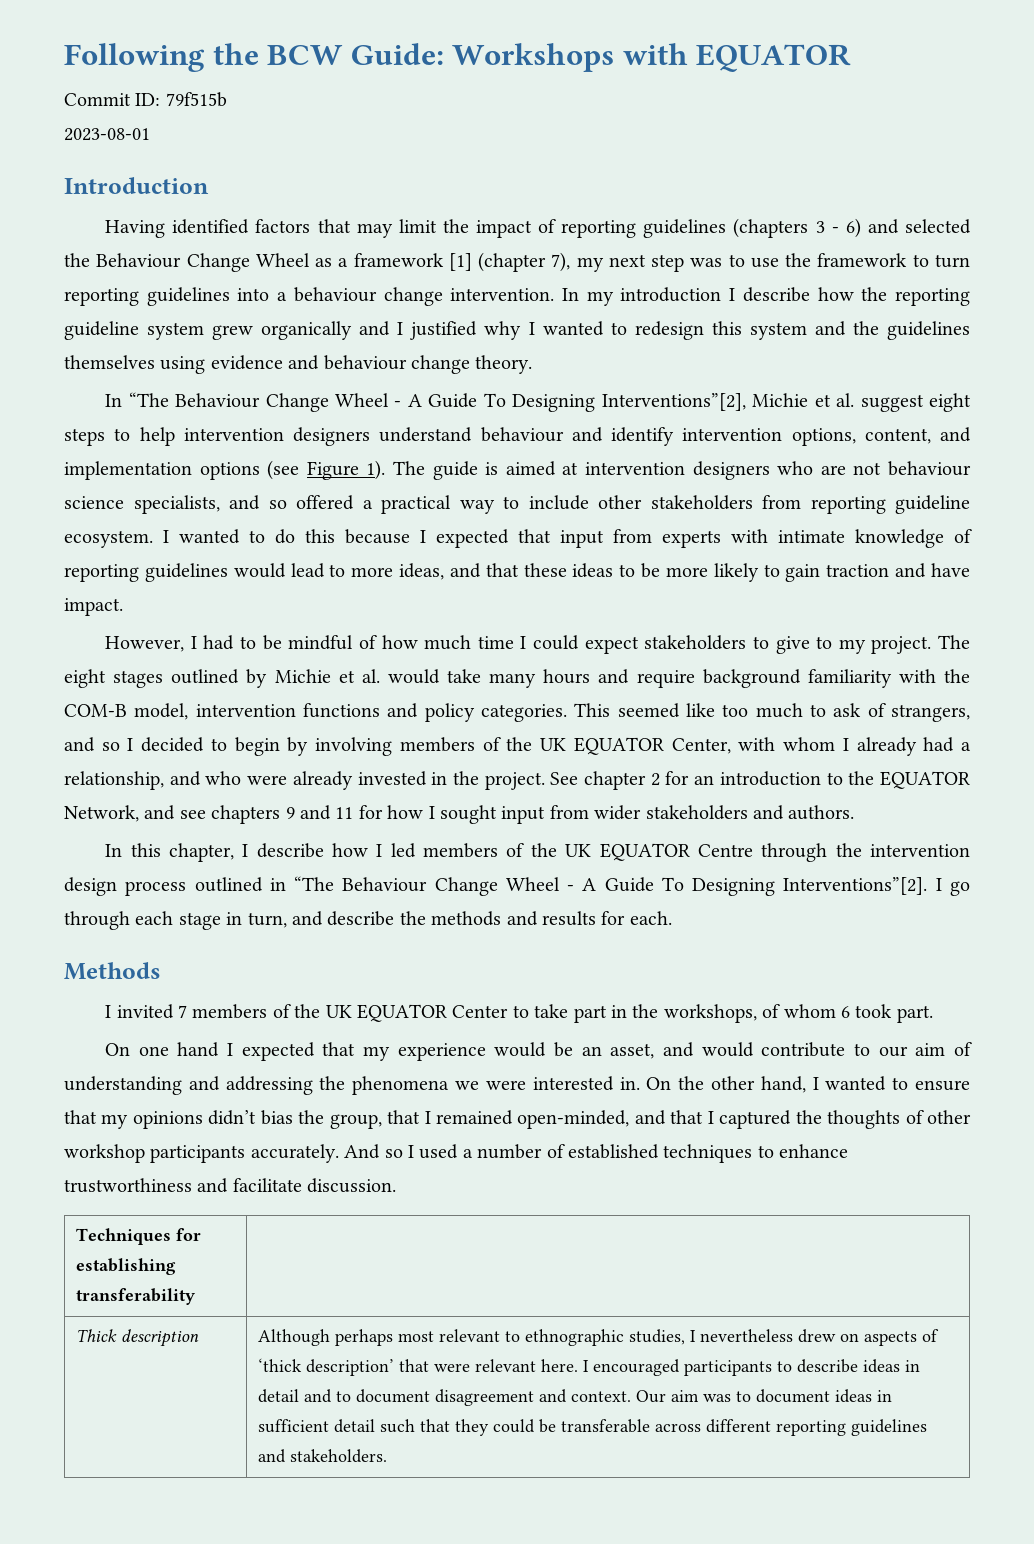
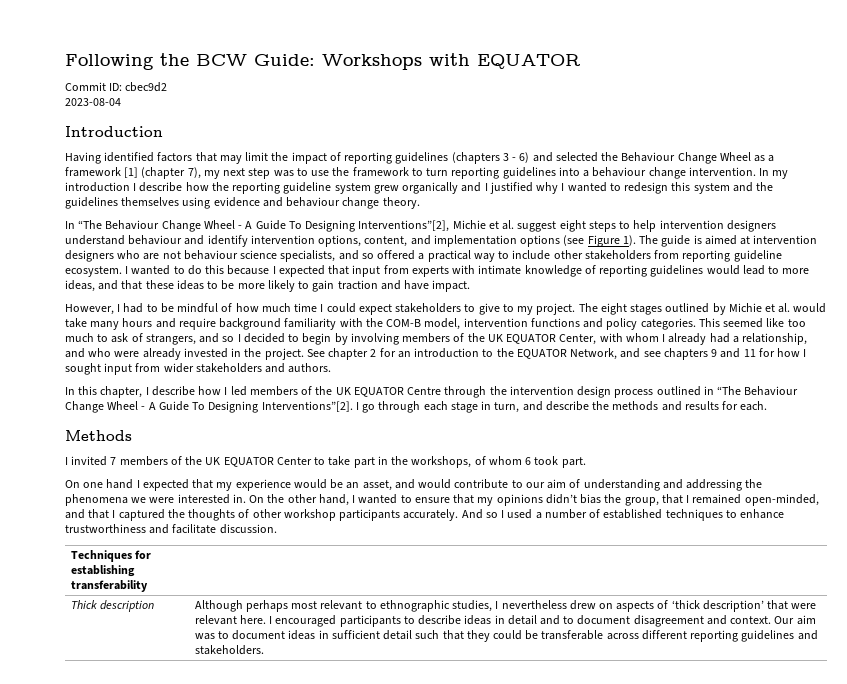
- Commit ID: 79f515b
- 2023-08-01
+ Commit ID: cbec9d2
+ 2023-08-04

